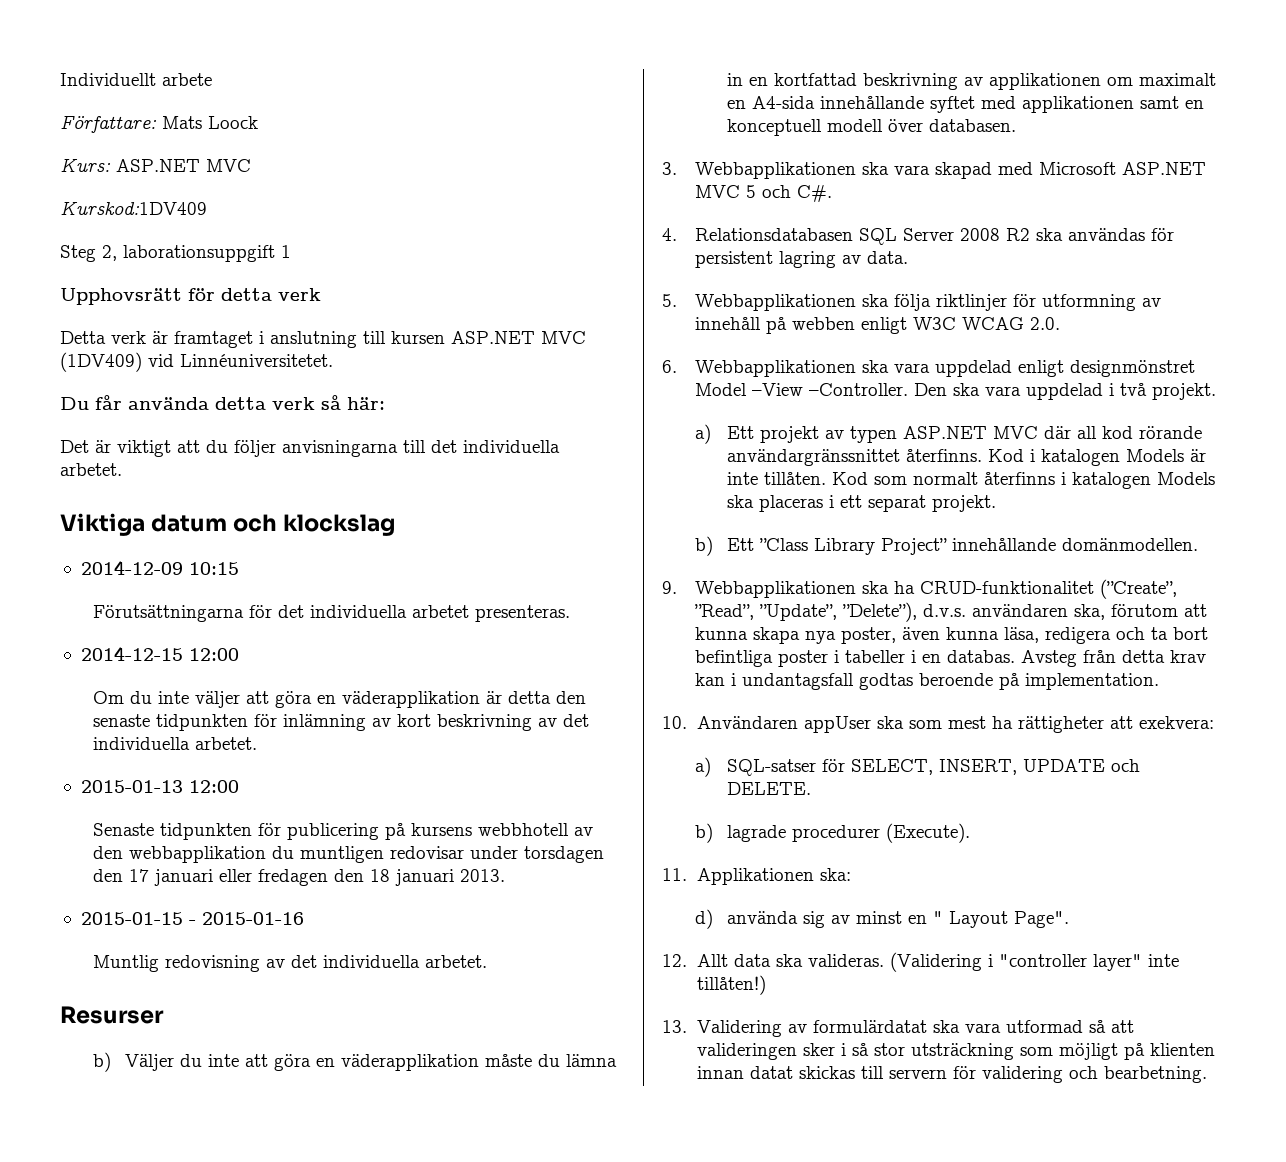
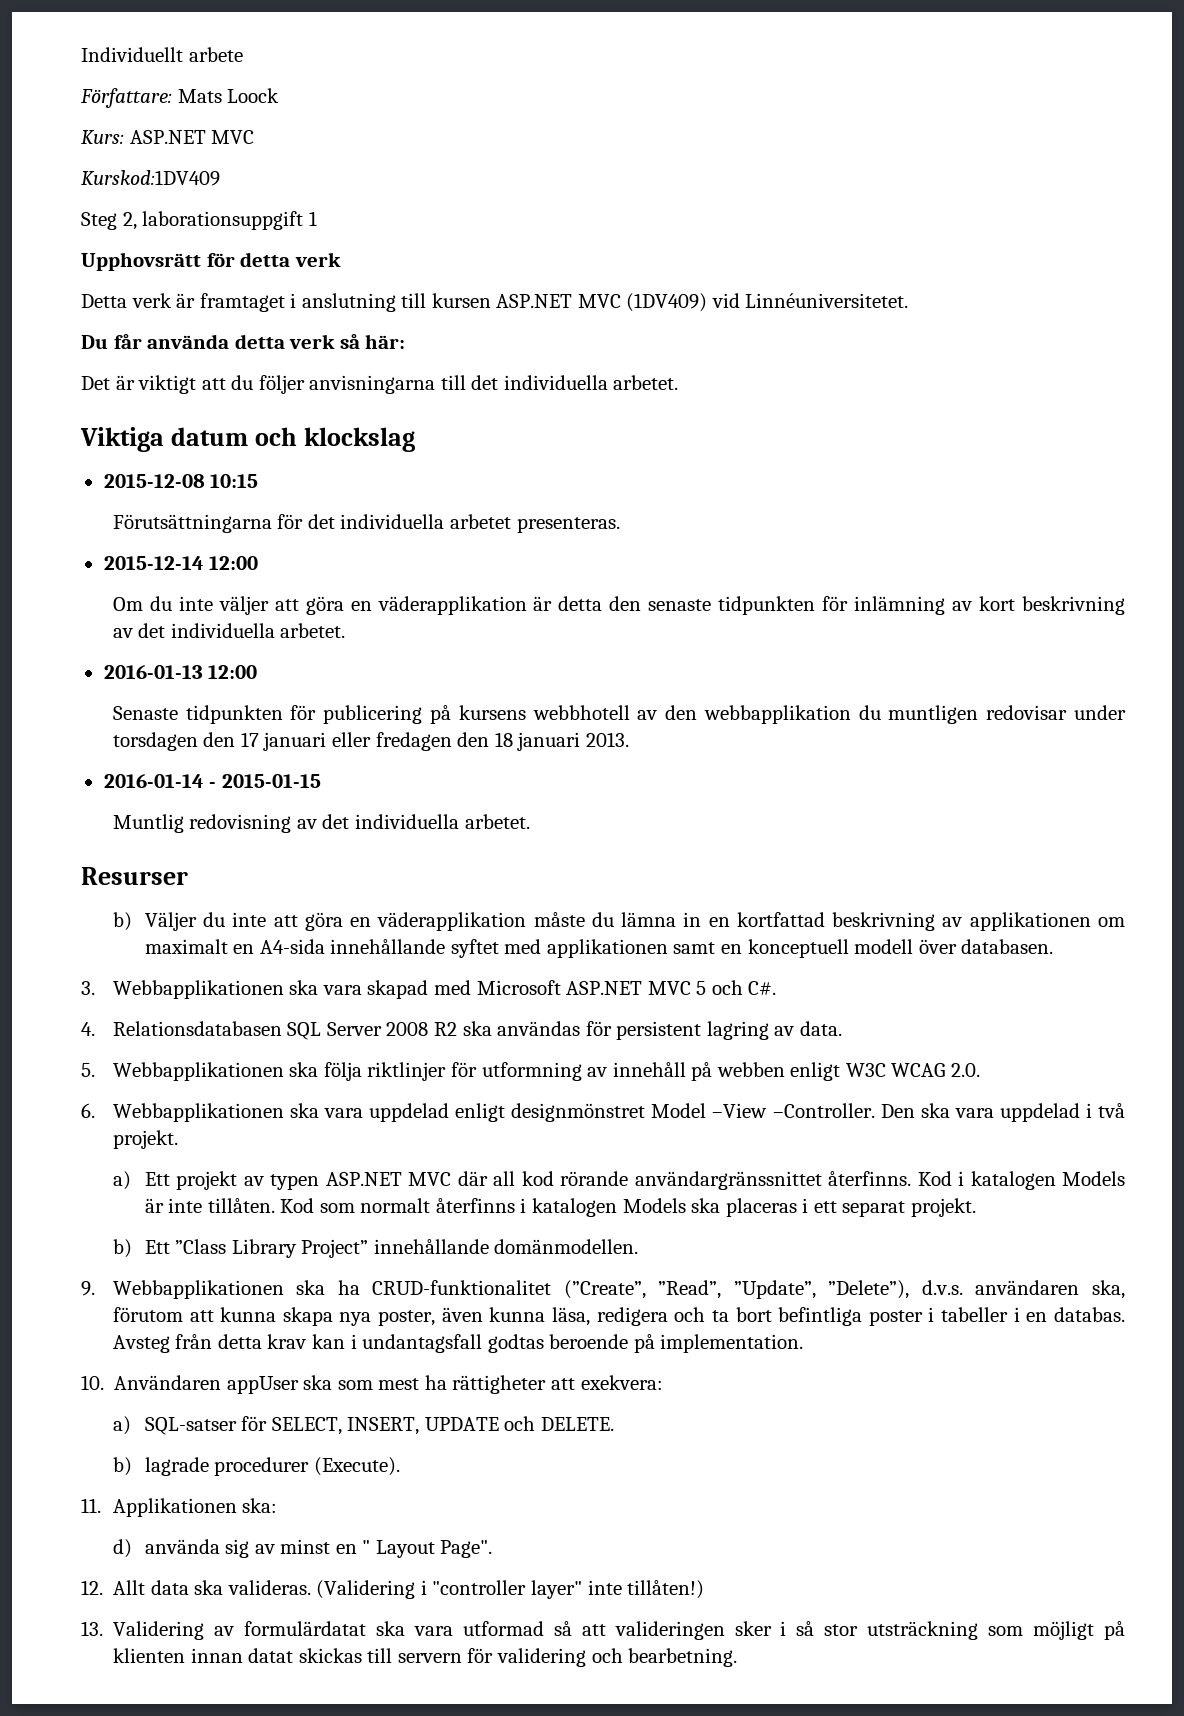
- 2014-12-09 10:15
+ 2015-12-08 10:15
- 2014-12-15 12:00
+ 2015-12-14 12:00
- 2015-01-13 12:00
+ 2016-01-13 12:00
- 2015-01-15 - 2015-01-16
+ 2016-01-14 - 2015-01-15

